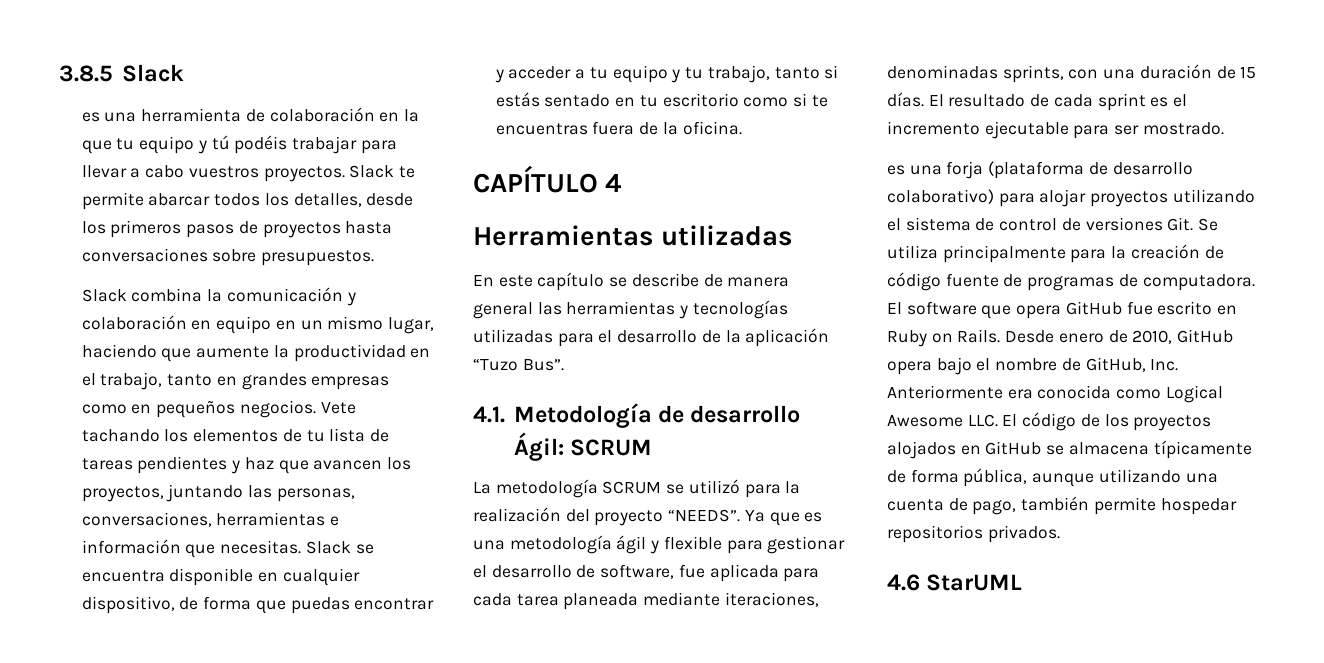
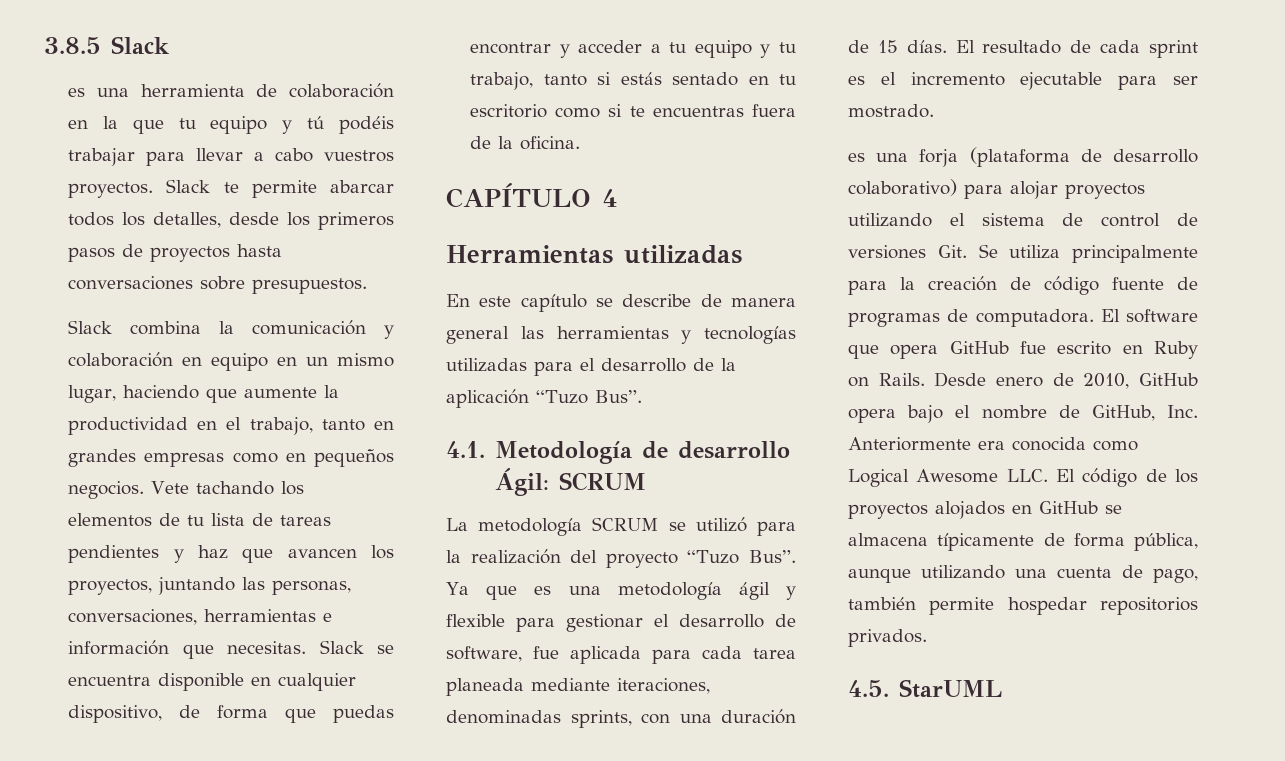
- La metodología SCRUM se utilizó para la realización del proyecto “NEEDS”.
+ La metodología SCRUM se utilizó para la realización del proyecto “Tuzo Bus”.
- 4.6 StarUML
+ 4.5. StarUML

